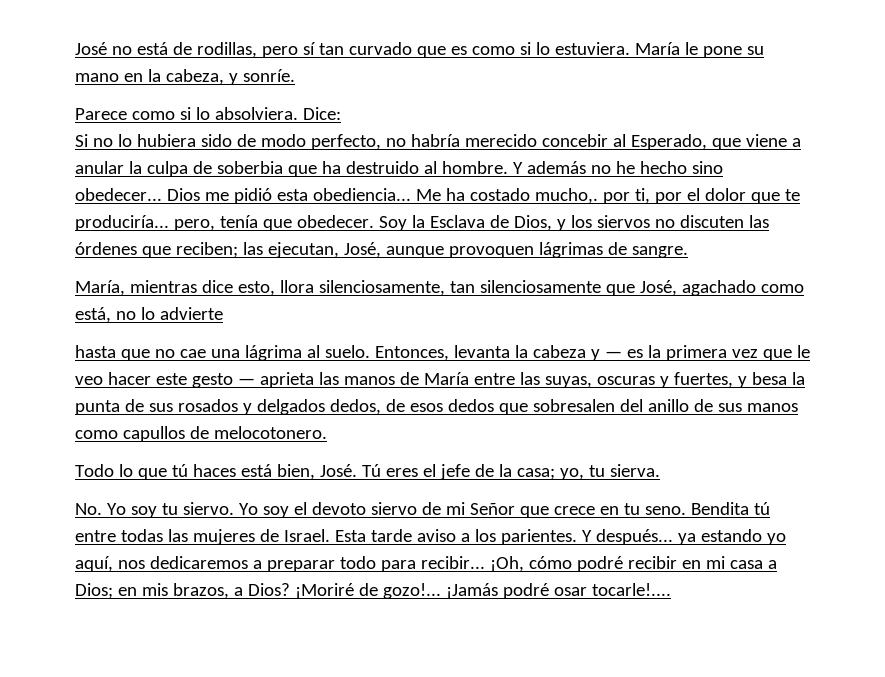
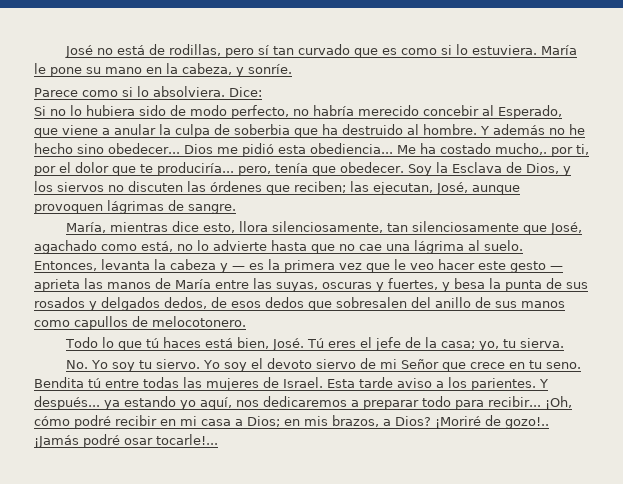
- María, mientras dice esto, llora silenciosamente, tan silenciosamente que José, agachado como está, no lo advierte
- hasta que no cae una lágrima al suelo.
+ María, mientras dice esto, llora silenciosamente, tan silenciosamente que José, agachado como está, no lo advierte hasta que no cae una lágrima al suelo.
- ¡Moriré de gozo!...
+ ¡Moriré de gozo!..
- ¡Jamás podré osar tocarle!....
+ ¡Jamás podré osar tocarle!...

